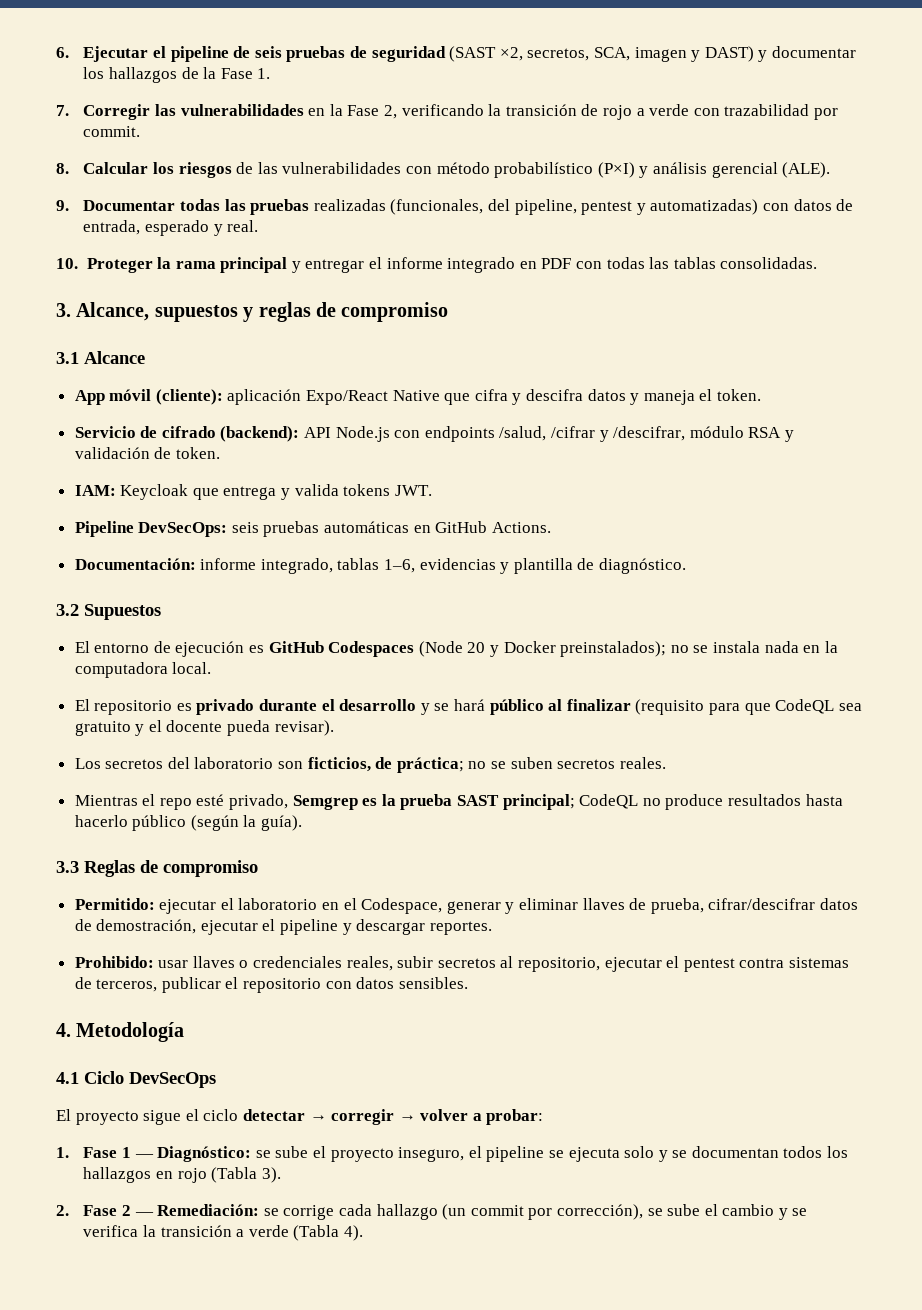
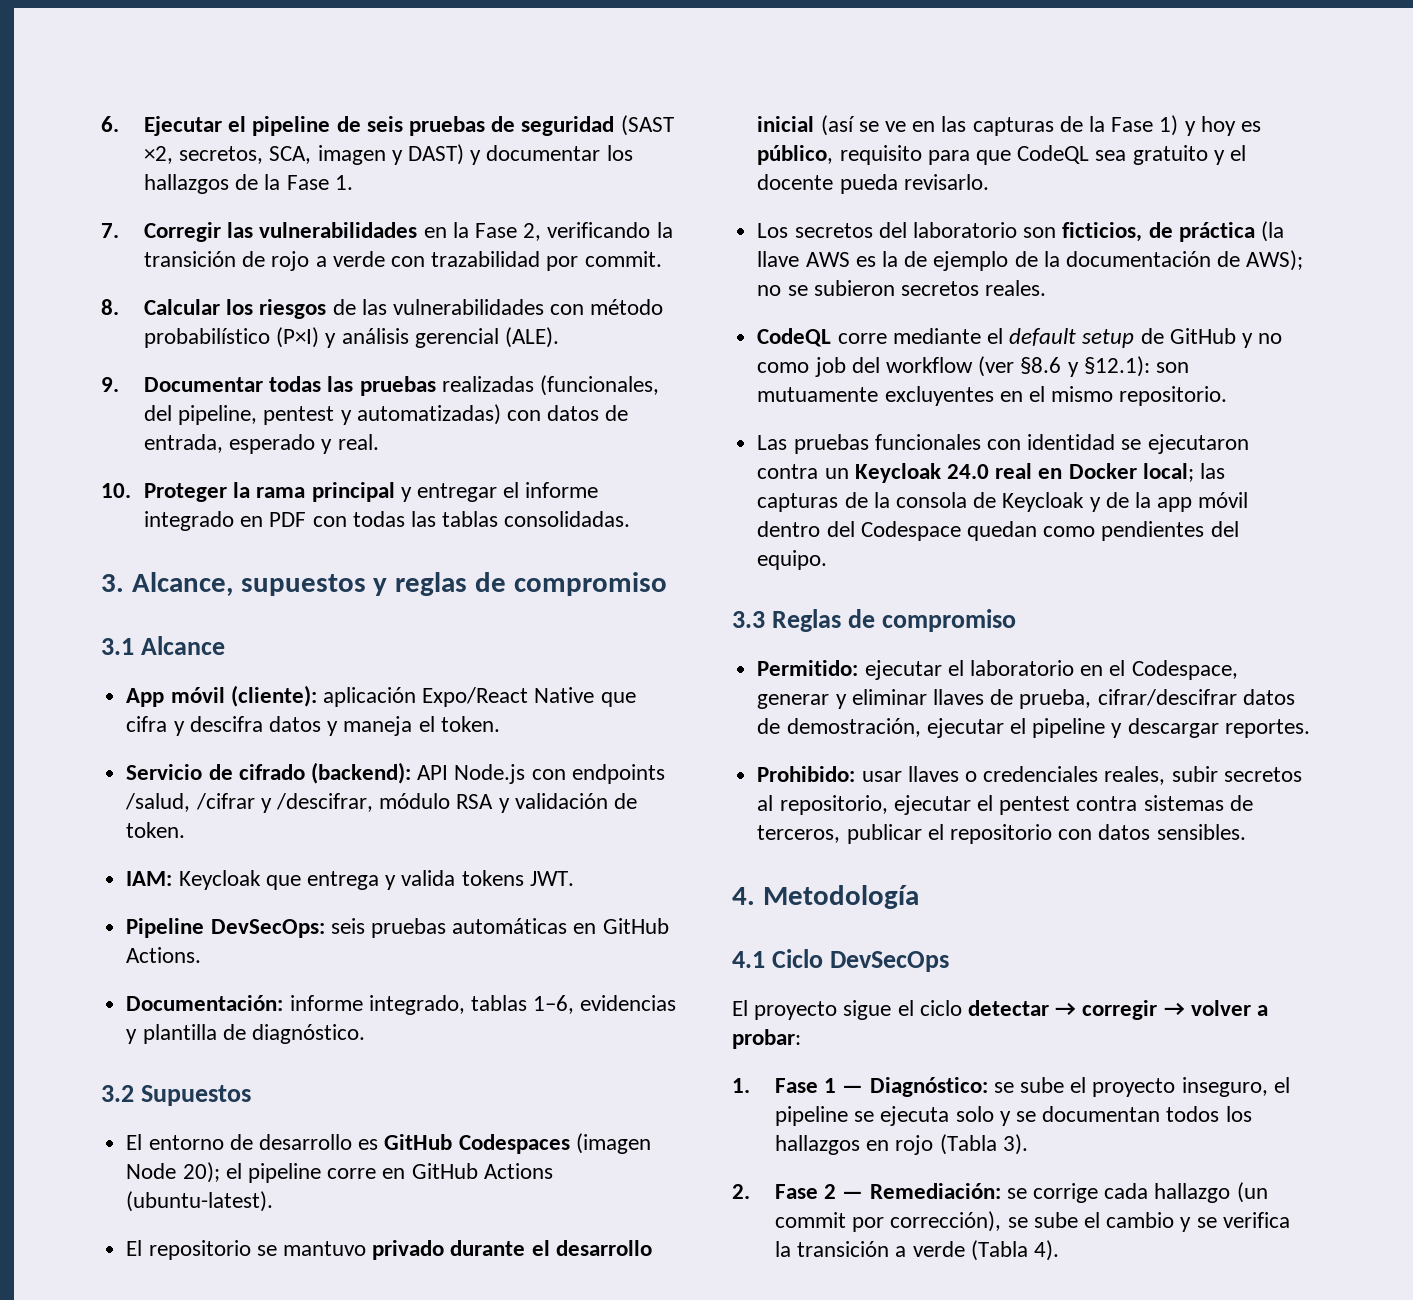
- El entorno de ejecución es GitHub Codespaces (Node 20 y Docker preinstalados); no se instala nada en la computadora local.
+ El entorno de desarrollo es GitHub Codespaces (imagen Node 20); el pipeline corre en GitHub Actions (ubuntu-latest).
- El repositorio es privado durante el desarrollo y se hará público al finalizar (requisito para que CodeQL sea gratuito y el docente pueda revisar).
+ El repositorio se mantuvo privado durante el desarrollo inicial (así se ve en las capturas de la Fase 1) y hoy es público, requisito para que CodeQL sea gratuito y el docente pueda revisarlo.
- Los secretos del laboratorio son ficticios, de práctica; no se suben secretos reales.
+ Los secretos del laboratorio son ficticios, de práctica (la llave AWS es la de ejemplo de la documentación de AWS); no se subieron secretos reales.
- Mientras el repo esté privado, Semgrep es la prueba SAST principal; CodeQL no produce resultados hasta hacerlo público (según la guía).
+ CodeQL corre mediante el default setup de GitHub y no como job del workflow (ver §8.6 y §12.1): son mutuamente excluyentes en el mismo repositorio.
+ Las pruebas funcionales con identidad se ejecutaron contra un Keycloak 24.0 real en Docker local; las capturas de la consola de Keycloak y de la app móvil dentro del Codespace quedan como pendientes del equipo.

